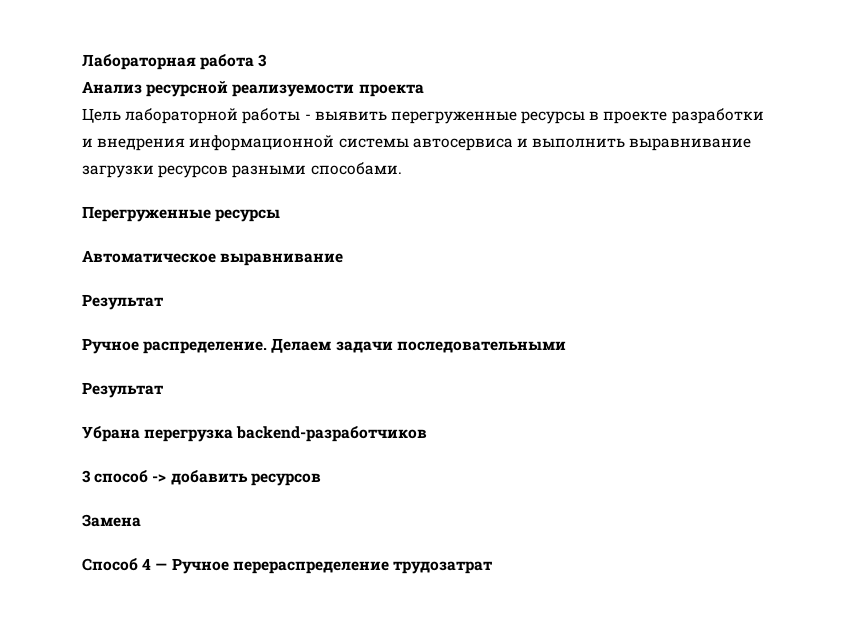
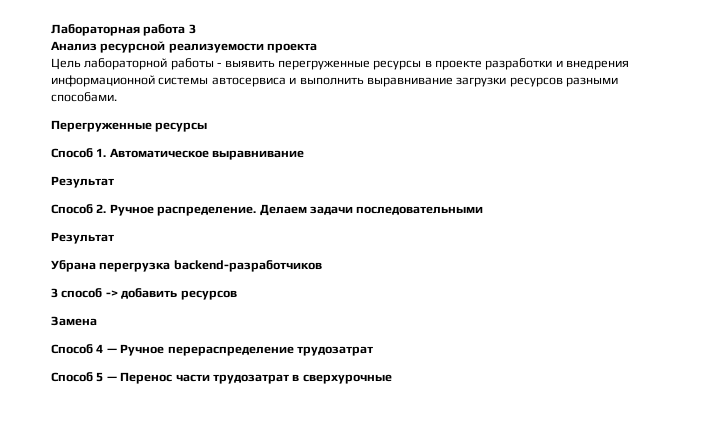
- Автоматическое выравнивание
+ Способ 1. Автоматическое выравнивание
- Ручное распределение.
+ Способ 2. Ручное распределение.
+ Способ 5 — Перенос части трудозатрат в сверхурочные

